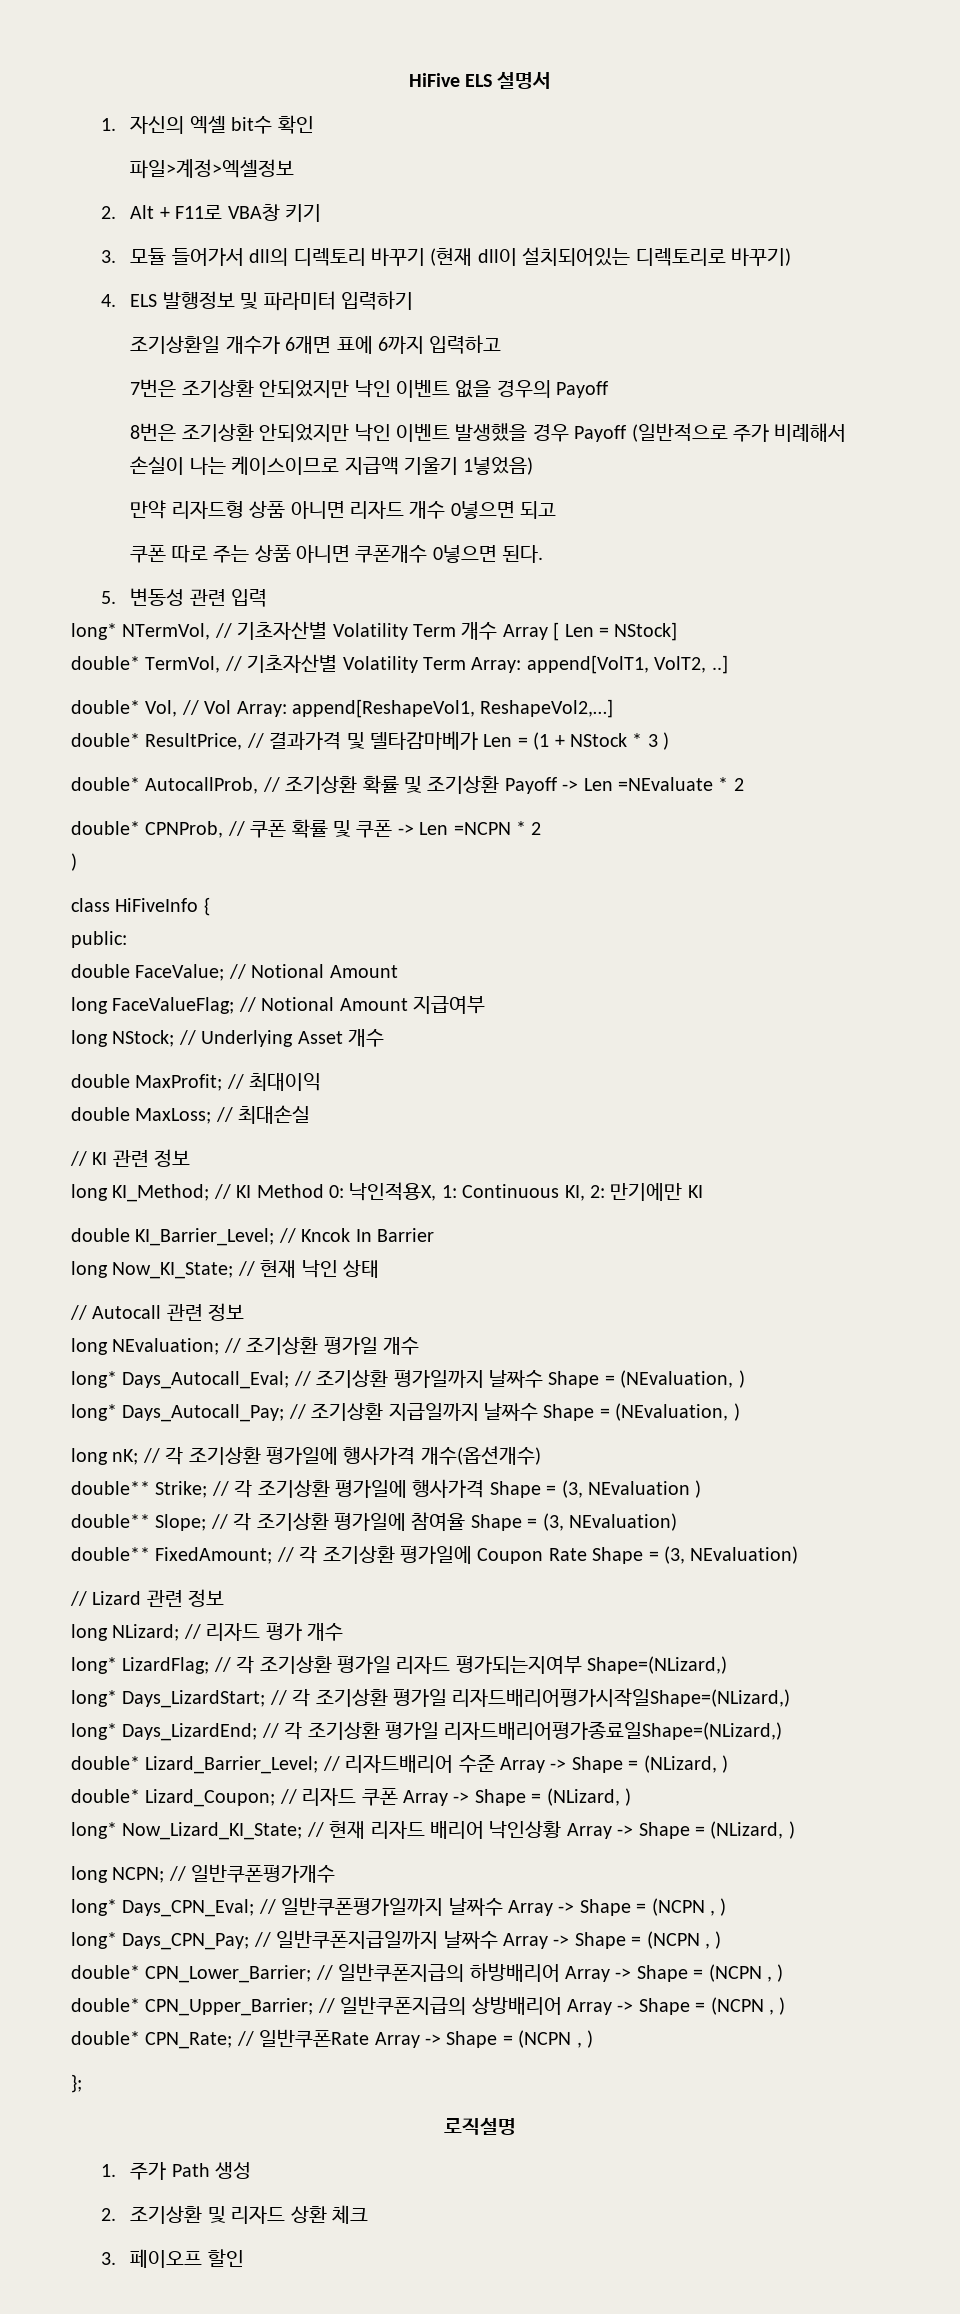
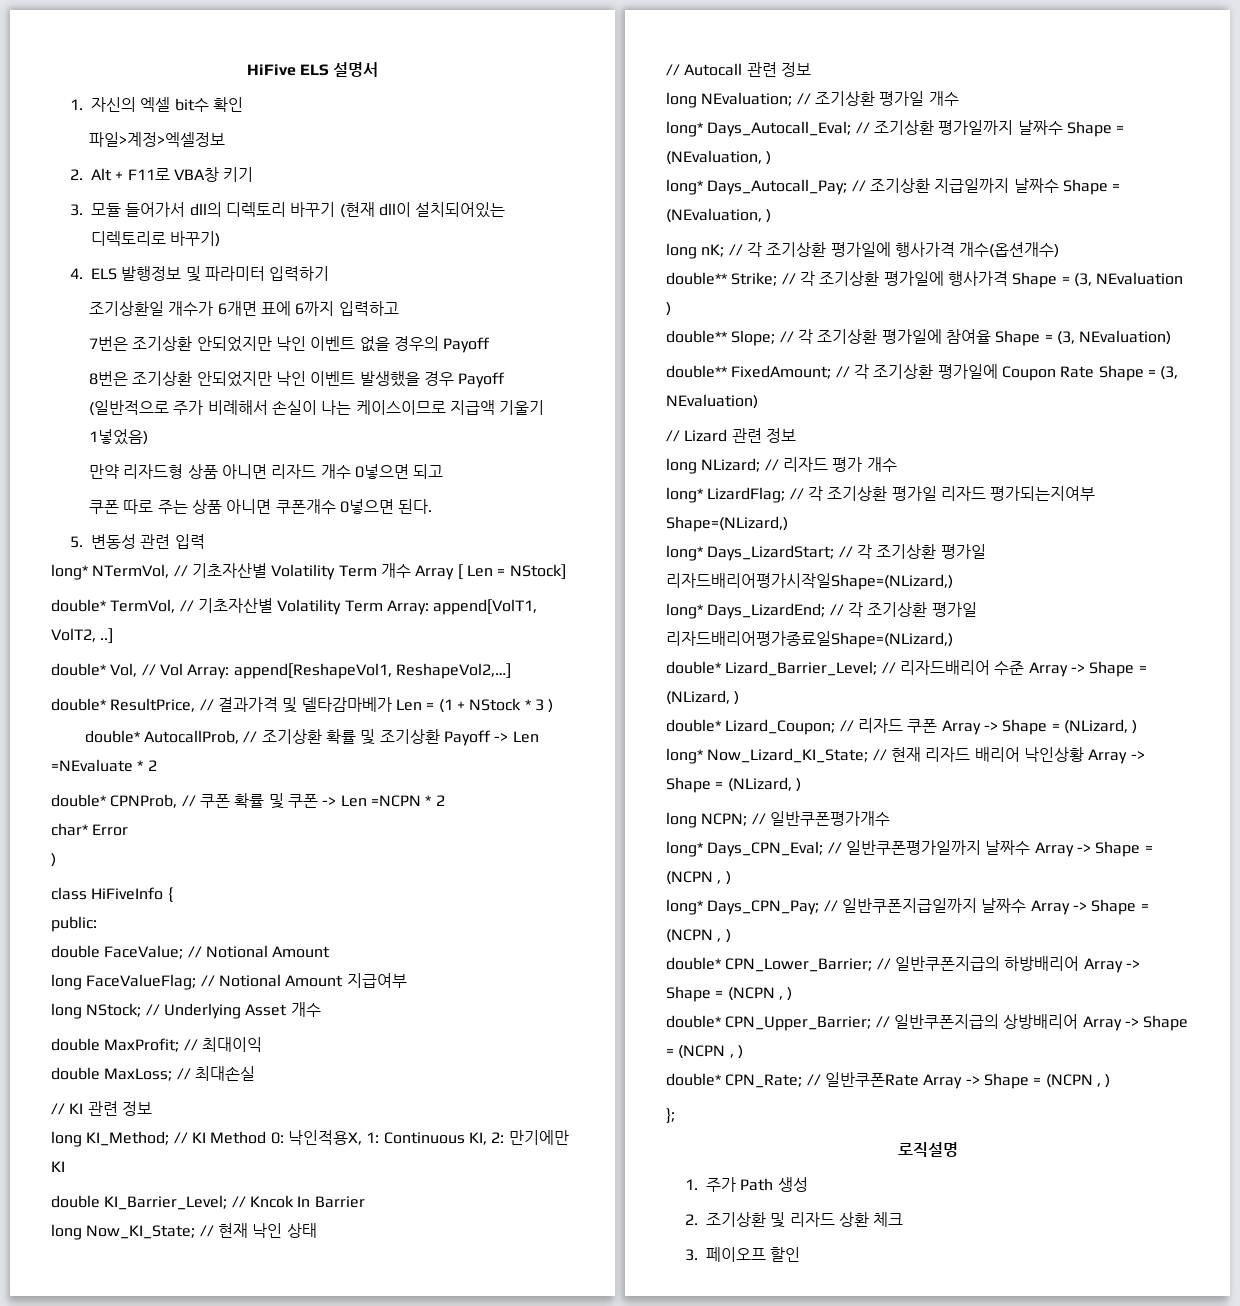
+ char* Error

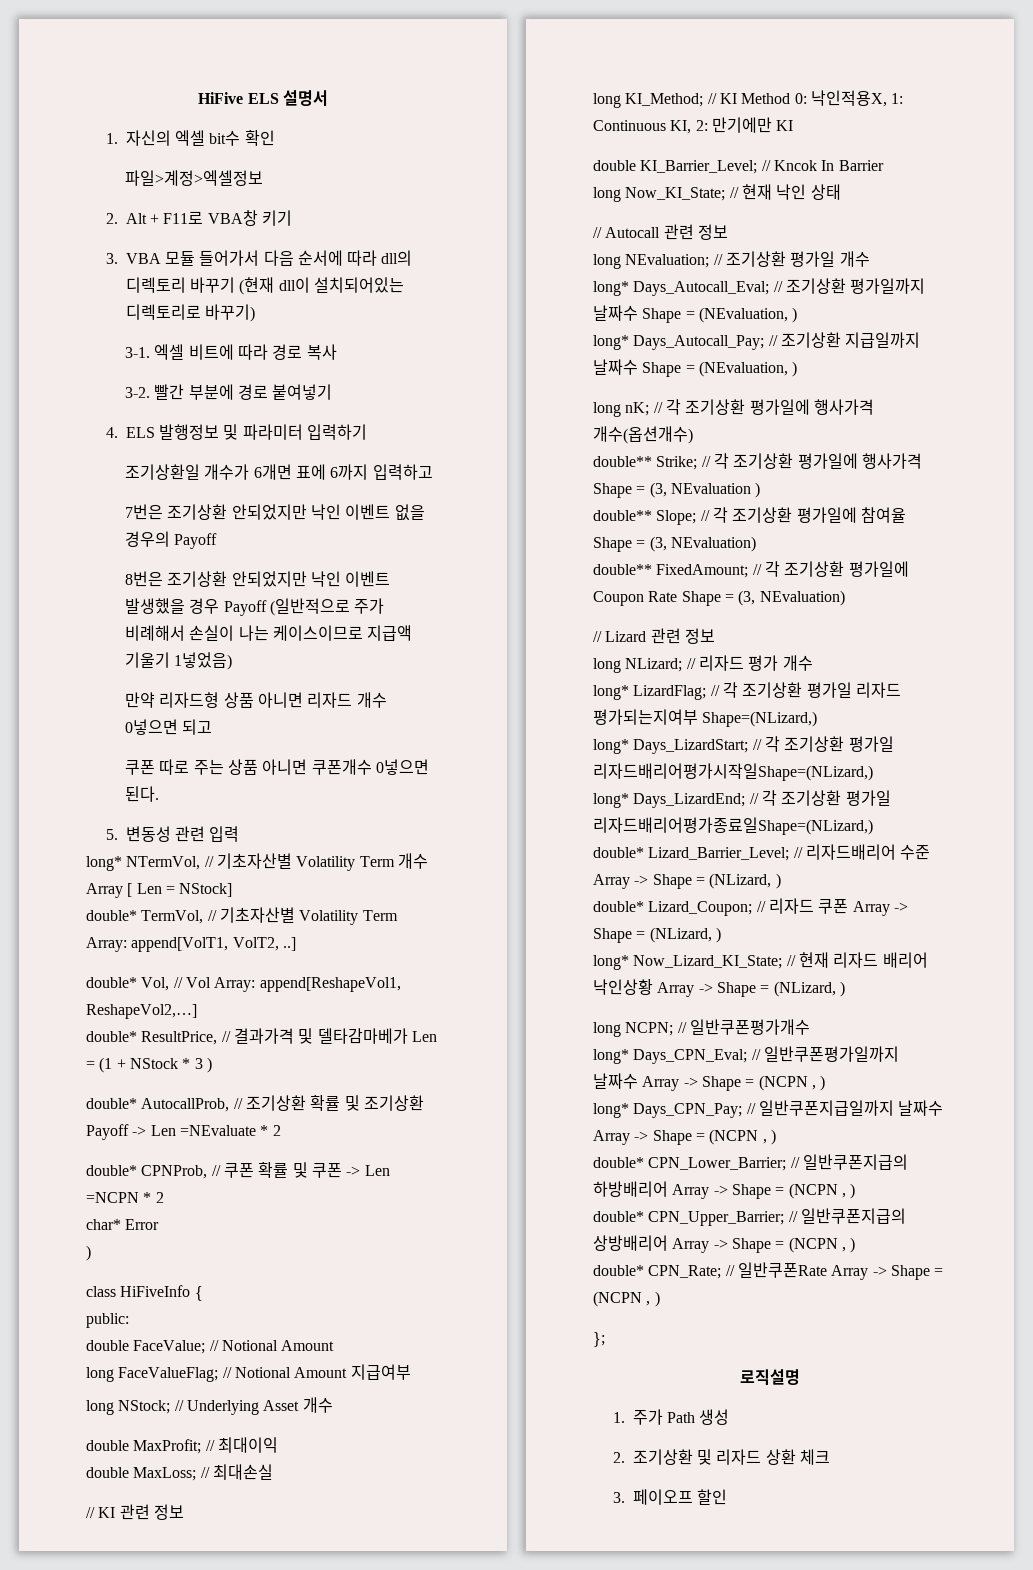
- 3. 모듈 들어가서 dll의 디렉토리 바꾸기 (현재 dll이 설치되어있는 디렉토리로 바꾸기)
+ 3. VBA 모듈 들어가서 다음 순서에 따라 dll의 디렉토리 바꾸기 (현재 dll이 설치되어있는 디렉토리로 바꾸기)
+ 3-1. 엑셀 비트에 따라 경로 복사
+ 3-2. 빨간 부분에 경로 붙여넣기

